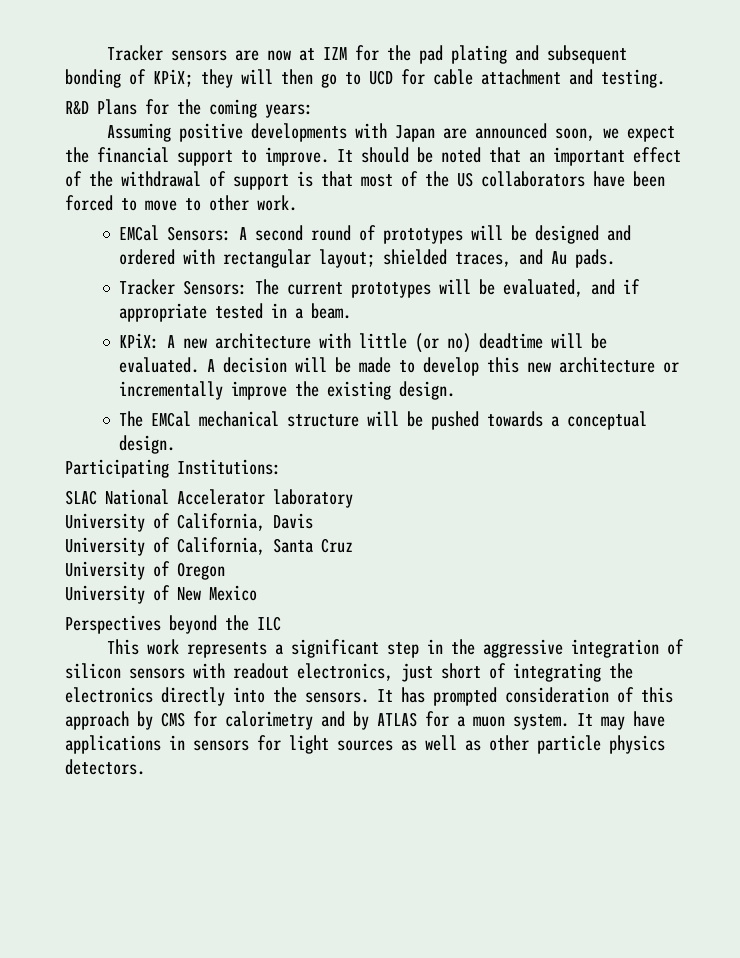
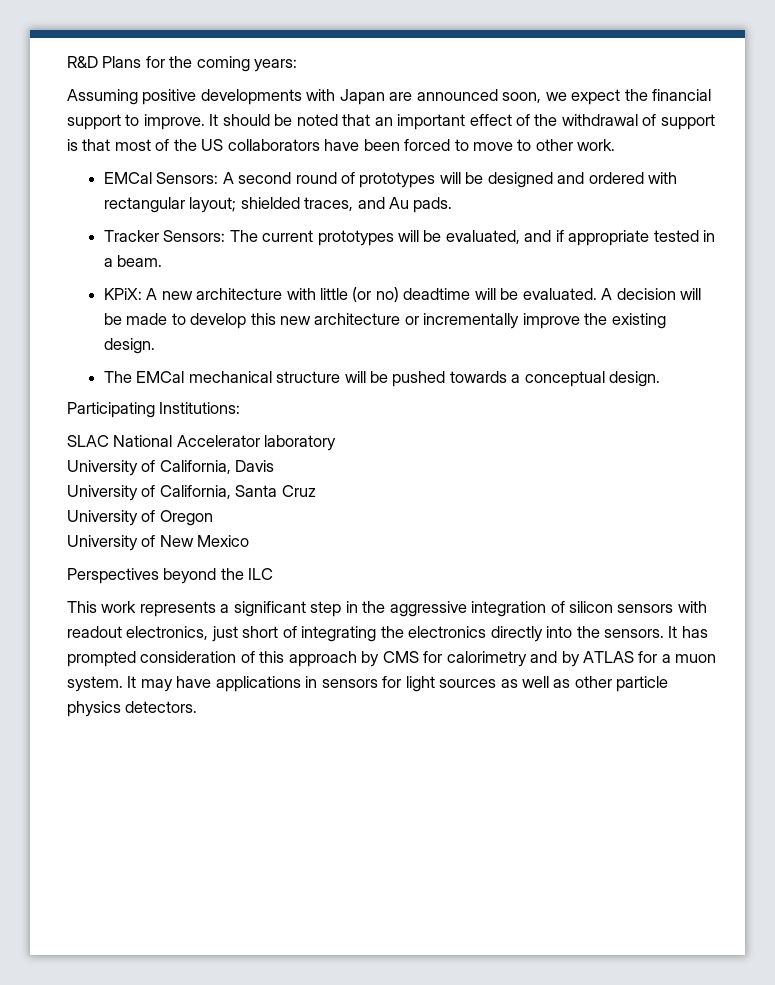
- Tracker sensors are now at IZM for the pad plating and subsequent bonding of KPiX; they will then go to UCD for cable attachment and testing.

